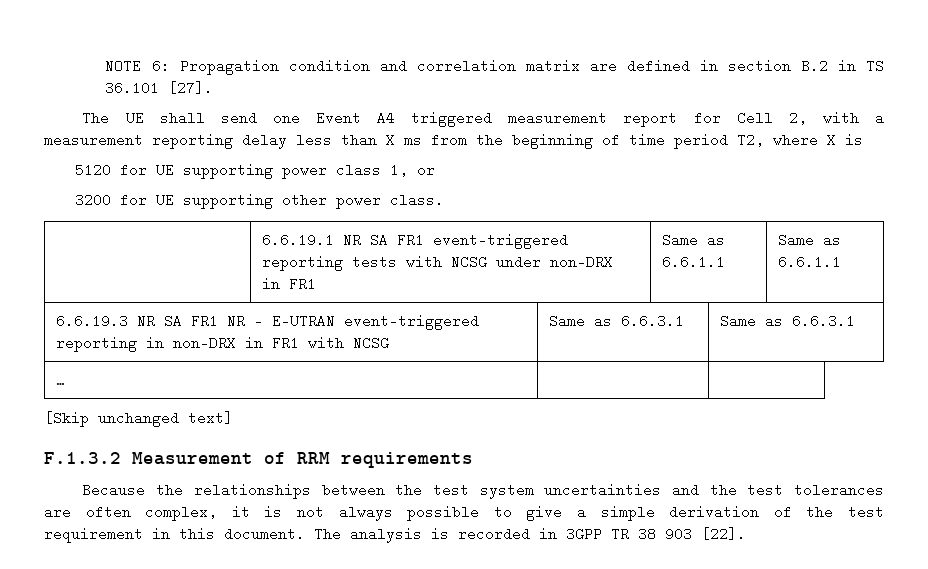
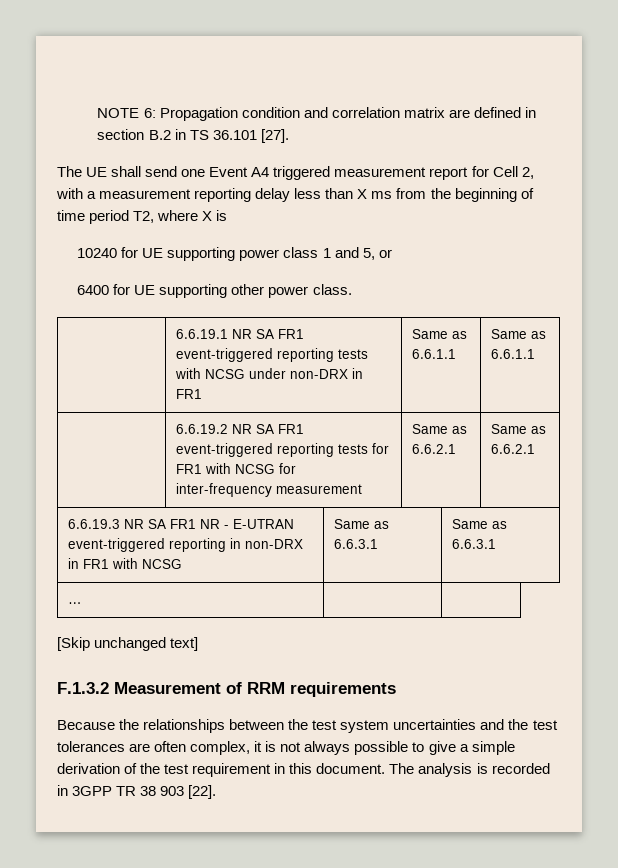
- 5120 for UE supporting power class 1, or
+ 10240 for UE supporting power class 1 and 5, or
- 3200 for UE supporting other power class.
+ 6400 for UE supporting other power class.
+ | 6.6.19.2 NR SA FR1 event-triggered reporting tests for FR1 with NCSG for inter-frequency measurement | Same as 6.6.2.1 | Same as 6.6.2.1

